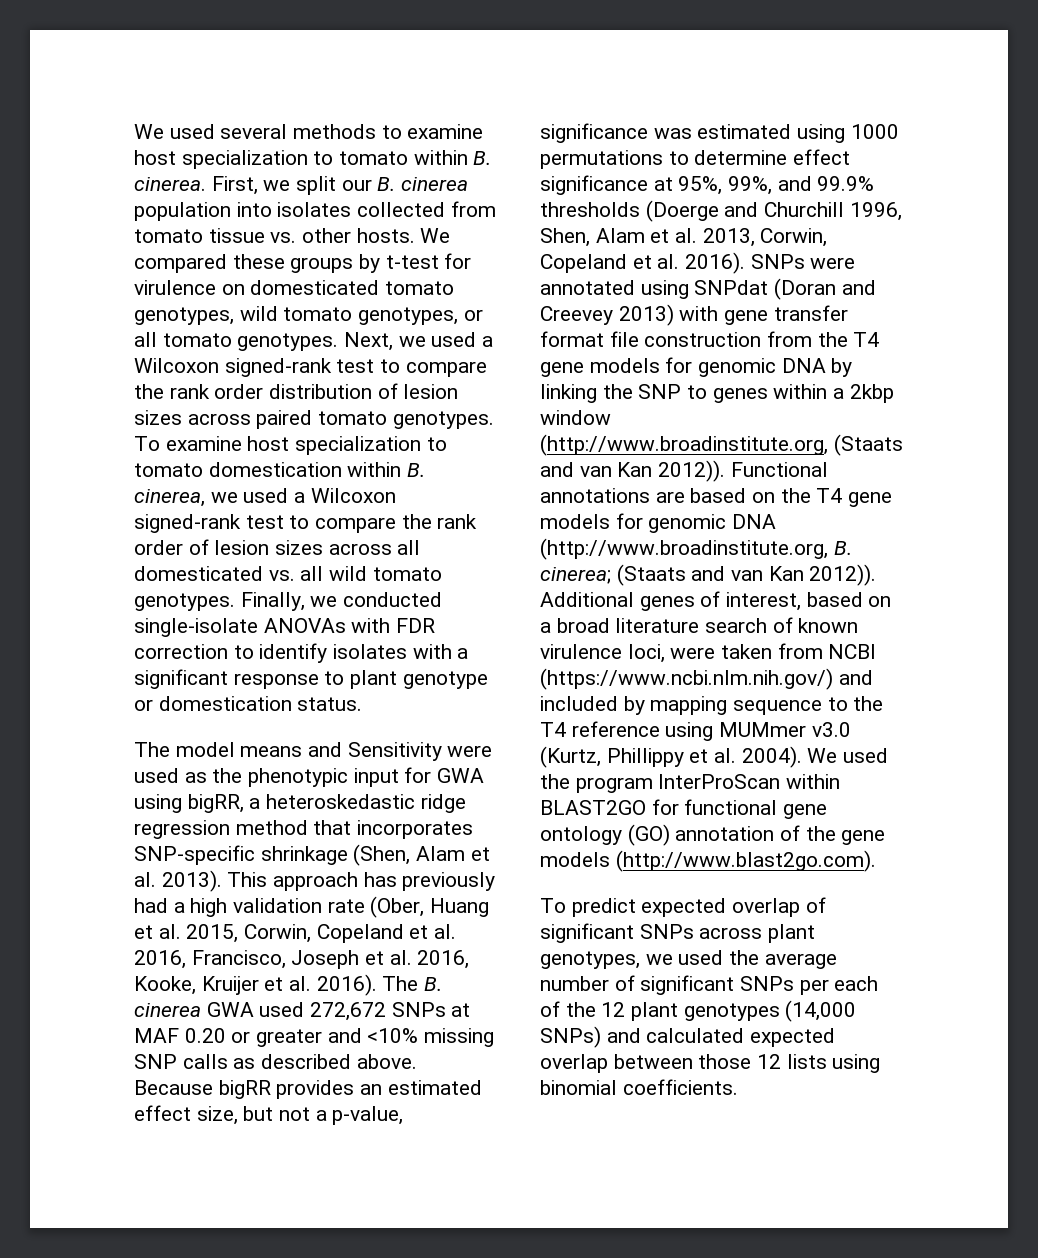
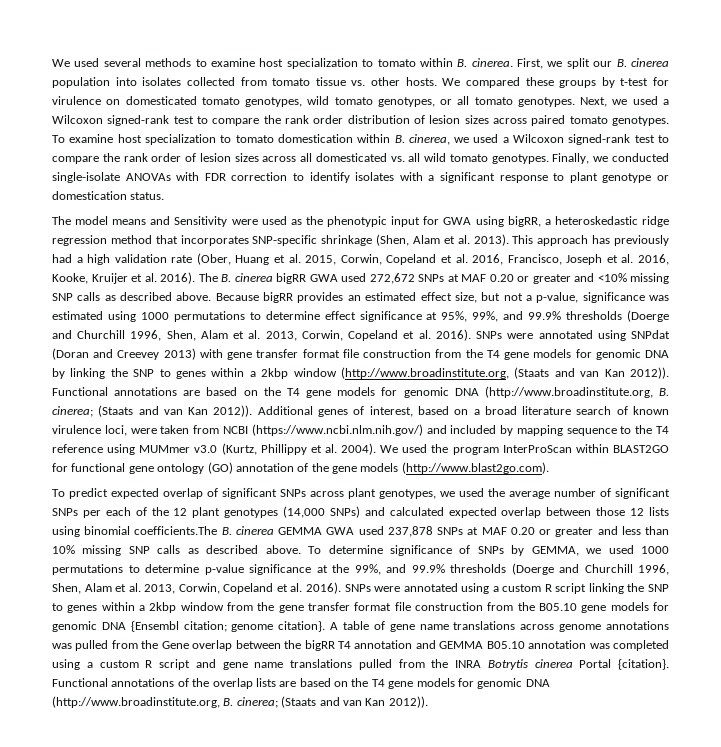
- The B. cinerea GWA used 272,672 SNPs at MAF 0.20 or greater and <10% missing SNP calls as described above.
+ The B. cinerea bigRR GWA used 272,672 SNPs at MAF 0.20 or greater and <10% missing SNP calls as described above.
- To predict expected overlap of significant SNPs across plant genotypes, we used the average number of significant SNPs per each of the 12 plant genotypes (14,000 SNPs) and calculated expected overlap between those 12 lists using binomial coefficients.
+ To predict expected overlap of significant SNPs across plant genotypes, we used the average number of significant SNPs per each of the 12 plant genotypes (14,000 SNPs) and calculated expected overlap between those 12 lists using binomial coefficients.The B. cinerea GEMMA GWA used 237,878 SNPs at MAF 0.20 or greater and less than 10% missing SNP calls as described above. To determine significance of SNPs by GEMMA, we used 1000 permutations to determine p-value significance at the 99%, and 99.9% thresholds (Doerge and Churchill 1996, Shen, Alam et al. 2013, Corwin, Copeland et al. 2016). SNPs were annotated using a custom R script linking the SNP to genes within a 2kbp window from the gene transfer format file construction from the B05.10 gene models for genomic DNA {Ensembl citation; genome citation}. A table of gene name translations across genome annotations was pulled from the Gene overlap between the bigRR T4 annotation and GEMMA B05.10 annotation was completed using a custom R script and gene name translations pulled from the INRA Botrytis cinerea Portal {citation}. Functional annotations of the overlap lists are based on the T4 gene models for genomic DNA (http://www.broadinstitute.org, B. cinerea; (Staats and van Kan 2012)).

